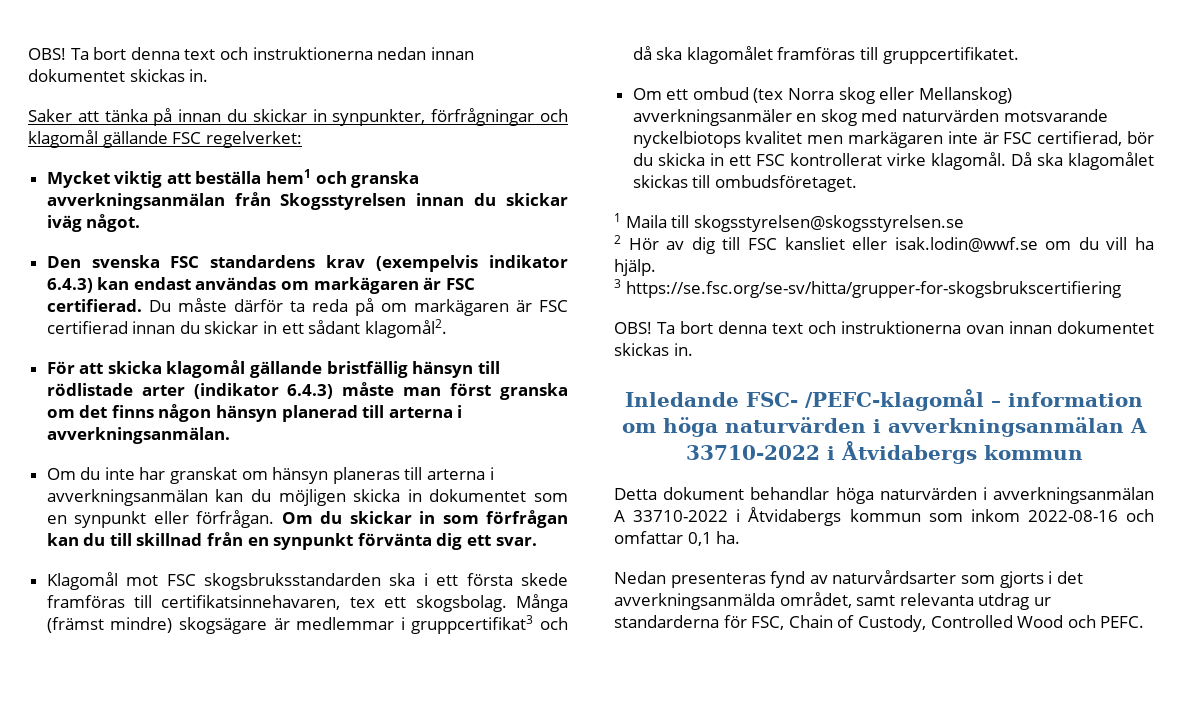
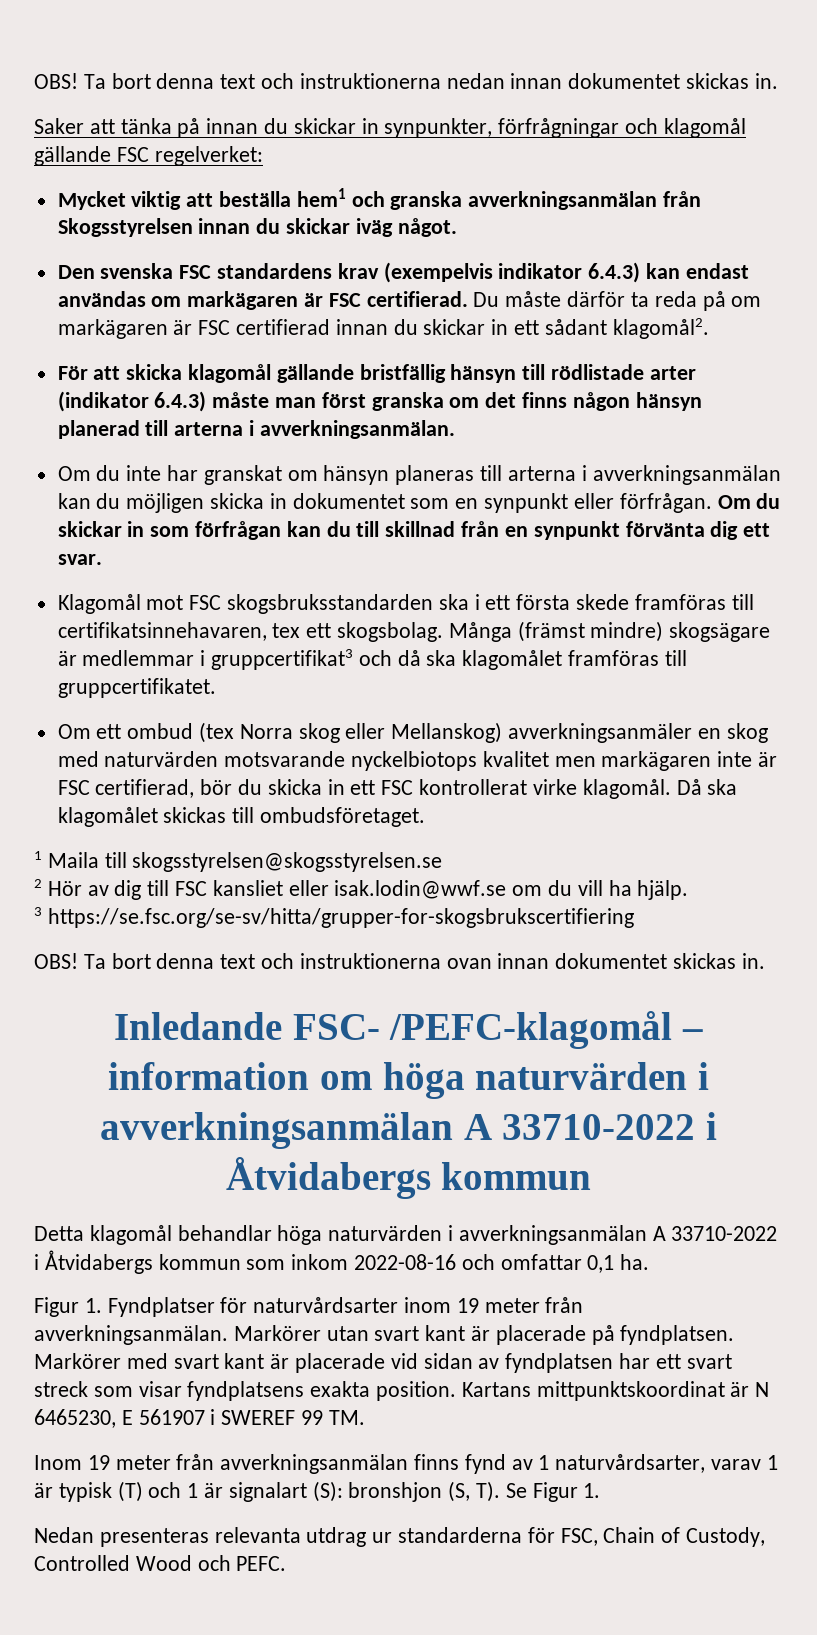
- Detta dokument behandlar höga naturvärden i avverkningsanmälan A 33710-2022 i Åtvidabergs kommun som inkom 2022-08-16 och omfattar 0,1 ha.
+ Detta klagomål behandlar höga naturvärden i avverkningsanmälan A 33710-2022 i Åtvidabergs kommun som inkom 2022-08-16 och omfattar 0,1 ha.
- Nedan presenteras fynd av naturvårdsarter som gjorts i det avverkningsanmälda området, samt relevanta utdrag ur standarderna för FSC, Chain of Custody, Controlled Wood och PEFC.
+ Figur 1. Fyndplatser för naturvårdsarter inom 19 meter från avverkningsanmälan. Markörer utan svart kant är placerade på fyndplatsen. Markörer med svart kant är placerade vid sidan av fyndplatsen har ett svart streck som visar fyndplatsens exakta position. Kartans mittpunktskoordinat är N 6465230, E 561907 i SWEREF 99 TM.
+ Inom 19 meter från avverkningsanmälan finns fynd av 1 naturvårdsarter, varav 1 är typisk (T) och 1 är signalart (S): bronshjon (S, T). Se Figur 1.
+ Nedan presenteras relevanta utdrag ur standarderna för FSC, Chain of Custody, Controlled Wood och PEFC.

